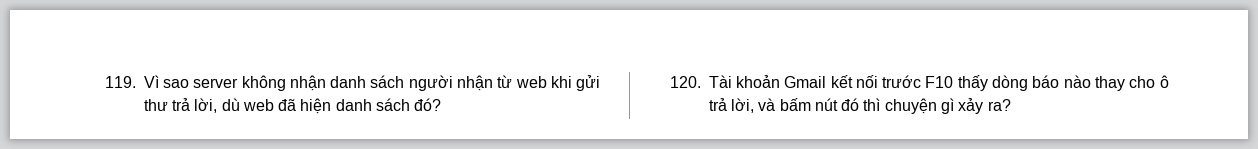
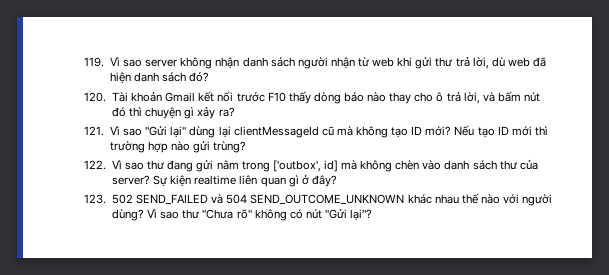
+ 121. Vì sao "Gửi lại" dùng lại clientMessageId cũ mà không tạo ID mới? Nếu tạo ID mới thì trường hợp nào gửi trùng?
+ 122. Vì sao thư đang gửi nằm trong ['outbox', id] mà không chèn vào danh sách thư của server? Sự kiện realtime liên quan gì ở đây?
+ 123. 502 SEND_FAILED và 504 SEND_OUTCOME_UNKNOWN khác nhau thế nào với người dùng? Vì sao thư "Chưa rõ" không có nút "Gửi lại"?

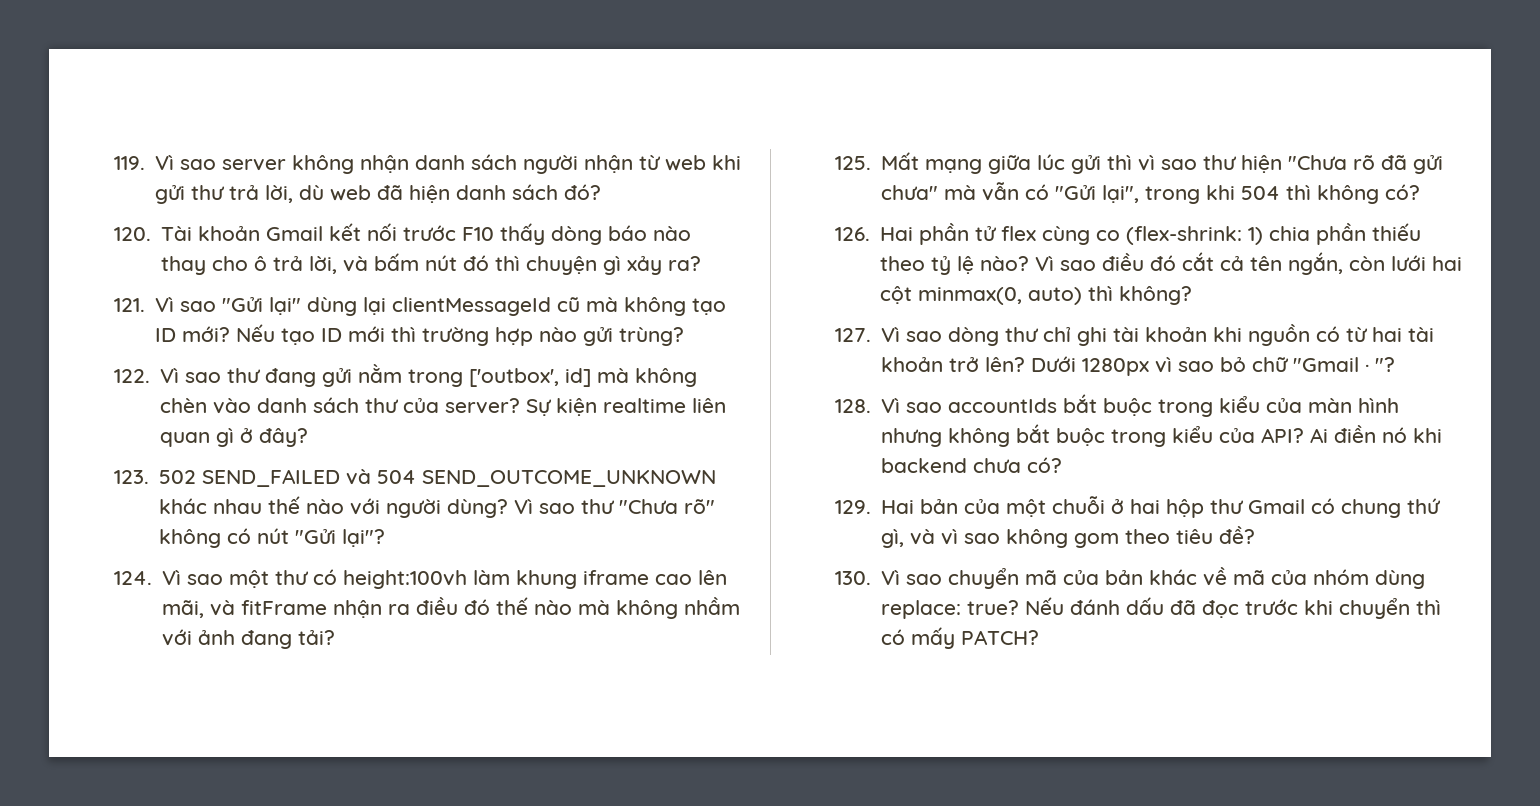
+ 124. Vì sao một thư có height:100vh làm khung iframe cao lên mãi, và fitFrame nhận ra điều đó thế nào mà không nhầm với ảnh đang tải?
+ 125. Mất mạng giữa lúc gửi thì vì sao thư hiện "Chưa rõ đã gửi chưa" mà vẫn có "Gửi lại", trong khi 504 thì không có?
+ 126. Hai phần tử flex cùng co (flex-shrink: 1) chia phần thiếu theo tỷ lệ nào? Vì sao điều đó cắt cả tên ngắn, còn lưới hai cột minmax(0, auto) thì không?
+ 127. Vì sao dòng thư chỉ ghi tài khoản khi nguồn có từ hai tài khoản trở lên? Dưới 1280px vì sao bỏ chữ "Gmail · "?
+ 128. Vì sao accountIds bắt buộc trong kiểu của màn hình nhưng không bắt buộc trong kiểu của API? Ai điền nó khi backend chưa có?
+ 129. Hai bản của một chuỗi ở hai hộp thư Gmail có chung thứ gì, và vì sao không gom theo tiêu đề?
+ 130. Vì sao chuyển mã của bản khác về mã của nhóm dùng replace: true? Nếu đánh dấu đã đọc trước khi chuyển thì có mấy PATCH?

